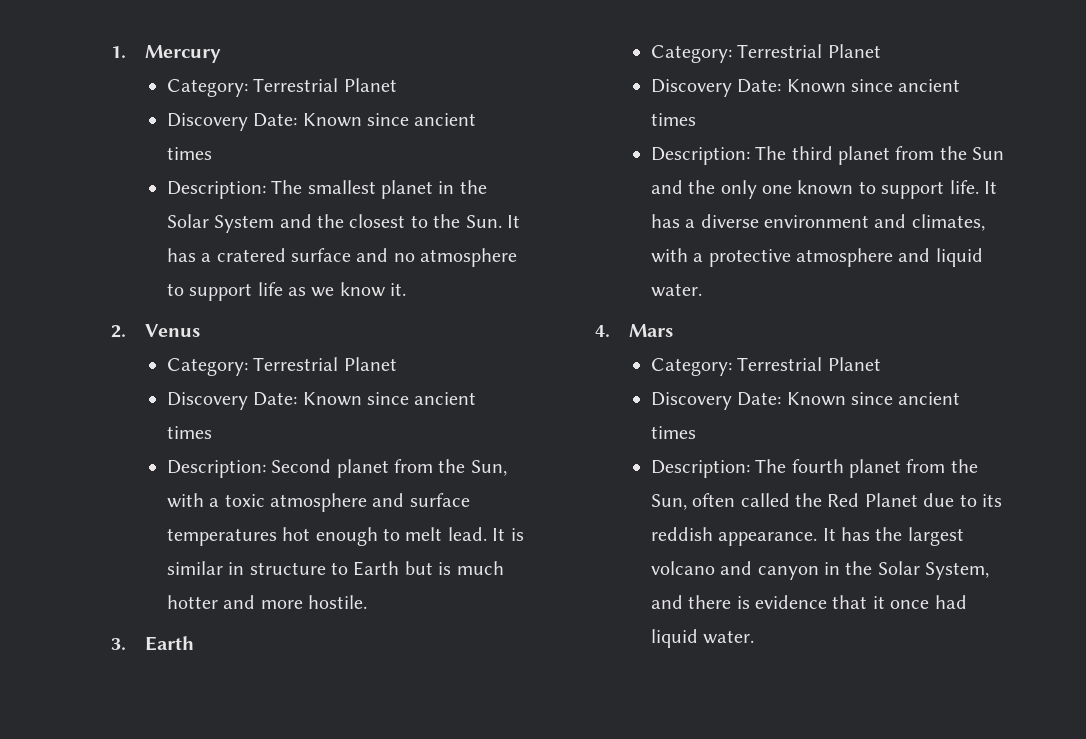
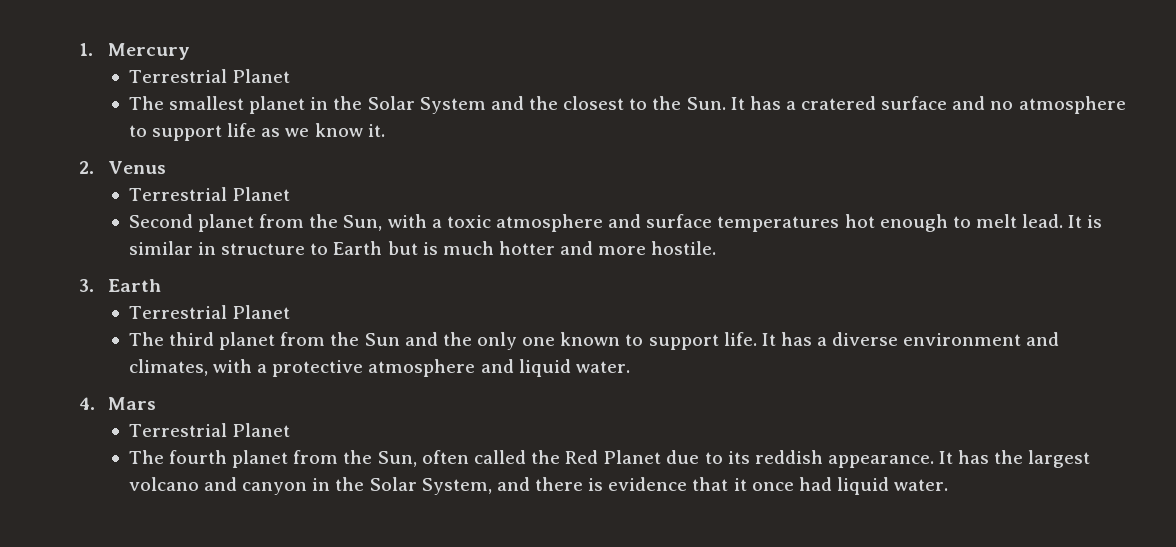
  1. Mercury
- Category: Terrestrial Planet
- Discovery Date: Known since ancient times
- Description: The smallest planet in the Solar System and the closest to the Sun. It has a cratered surface and no atmosphere to support life as we know it.
+ Terrestrial Planet
+ The smallest planet in the Solar System and the closest to the Sun. It has a cratered surface and no atmosphere to support life as we know it.
  2. Venus
- Category: Terrestrial Planet
- Discovery Date: Known since ancient times
- Description: Second planet from the Sun, with a toxic atmosphere and surface temperatures hot enough to melt lead.
+ Terrestrial Planet
+ Second planet from the Sun, with a toxic atmosphere and surface temperatures hot enough to melt lead.
  3. Earth
- Category: Terrestrial Planet
- Discovery Date: Known since ancient times
- Description: The third planet from the Sun and the only one known to support life.
+ Terrestrial Planet
+ The third planet from the Sun and the only one known to support life.
  4. Mars
- Category: Terrestrial Planet
- Discovery Date: Known since ancient times
- Description: The fourth planet from the Sun, often called the Red Planet due to its reddish appearance.
+ Terrestrial Planet
+ The fourth planet from the Sun, often called the Red Planet due to its reddish appearance.

